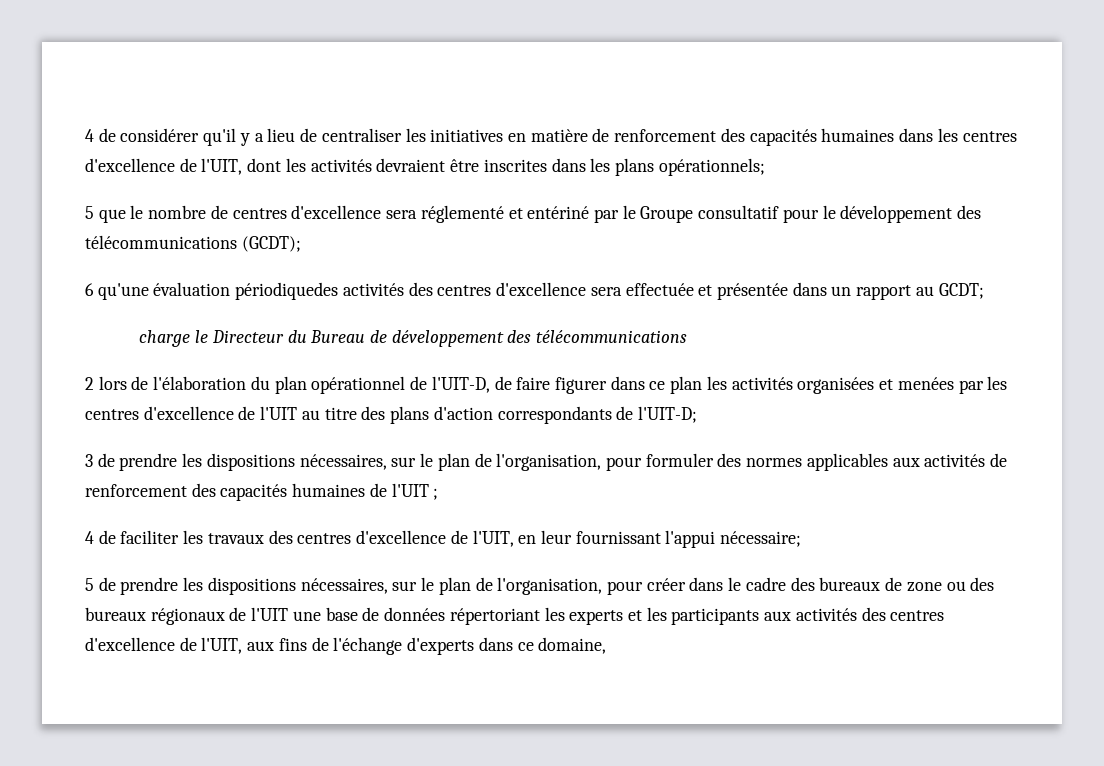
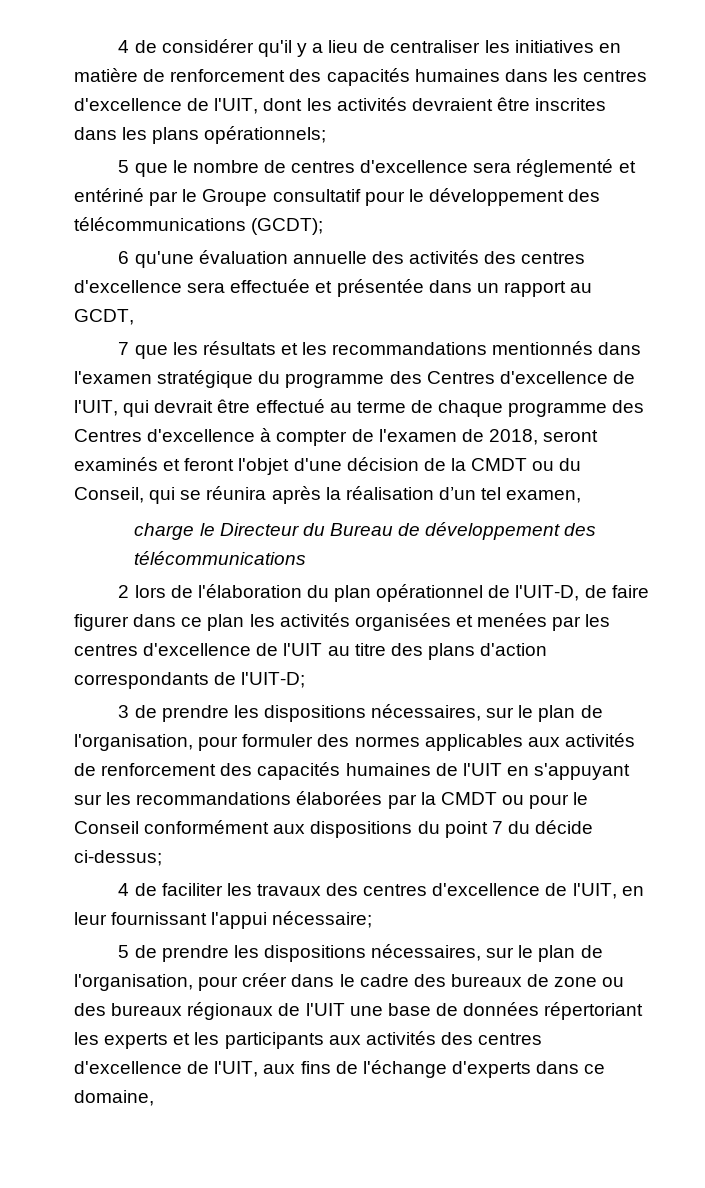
- 6 qu'une évaluation périodiquedes activités des centres d'excellence sera effectuée et présentée dans un rapport au GCDT;
+ 6 qu'une évaluation annuelle des activités des centres d'excellence sera effectuée et présentée dans un rapport au GCDT,
+ 7 que les résultats et les recommandations mentionnés dans l'examen stratégique du programme des Centres d'excellence de l'UIT, qui devrait être effectué au terme de chaque programme des Centres d'excellence à compter de l'examen de 2018, seront examinés et feront l'objet d'une décision de la CMDT ou du Conseil, qui se réunira après la réalisation d’un tel examen,
- 3 de prendre les dispositions nécessaires, sur le plan de l'organisation, pour formuler des normes applicables aux activités de renforcement des capacités humaines de l'UIT ;
+ 3 de prendre les dispositions nécessaires, sur le plan de l'organisation, pour formuler des normes applicables aux activités de renforcement des capacités humaines de l'UIT en s'appuyant sur les recommandations élaborées par la CMDT ou pour le Conseil conformément aux dispositions du point 7 du décide ci-dessus;

